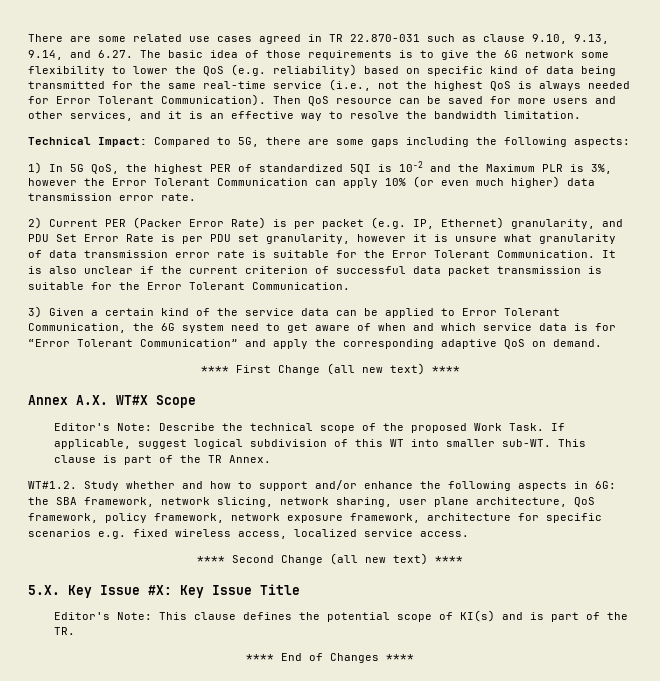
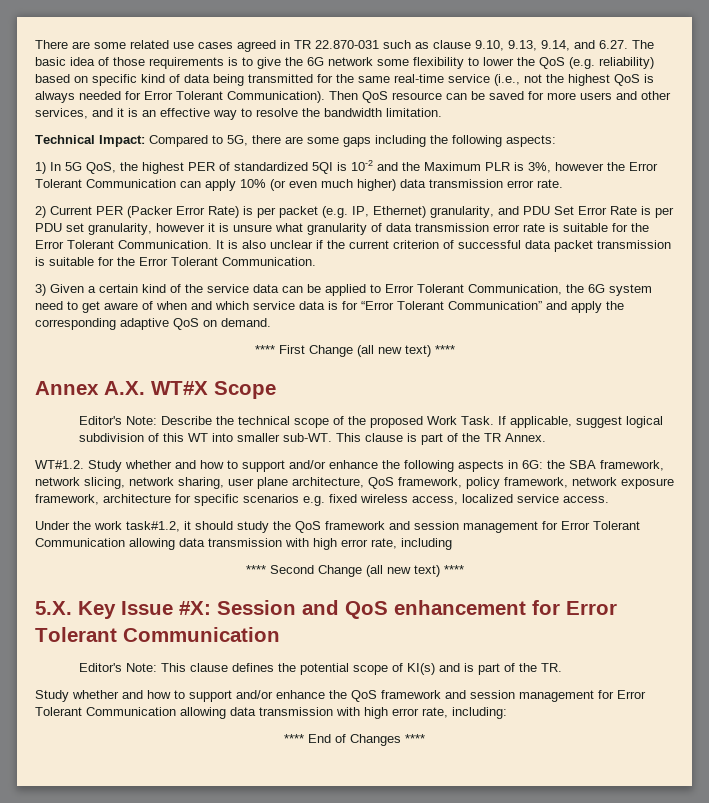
+ Under the work task#1.2, it should study the QoS framework and session management for Error Tolerant Communication allowing data transmission with high error rate, including
- 5.X. Key Issue #X: Key Issue Title
+ 5.X. Key Issue #X: Session and QoS enhancement for Error Tolerant Communication
+ Study whether and how to support and/or enhance the QoS framework and session management for Error Tolerant Communication allowing data transmission with high error rate, including:

